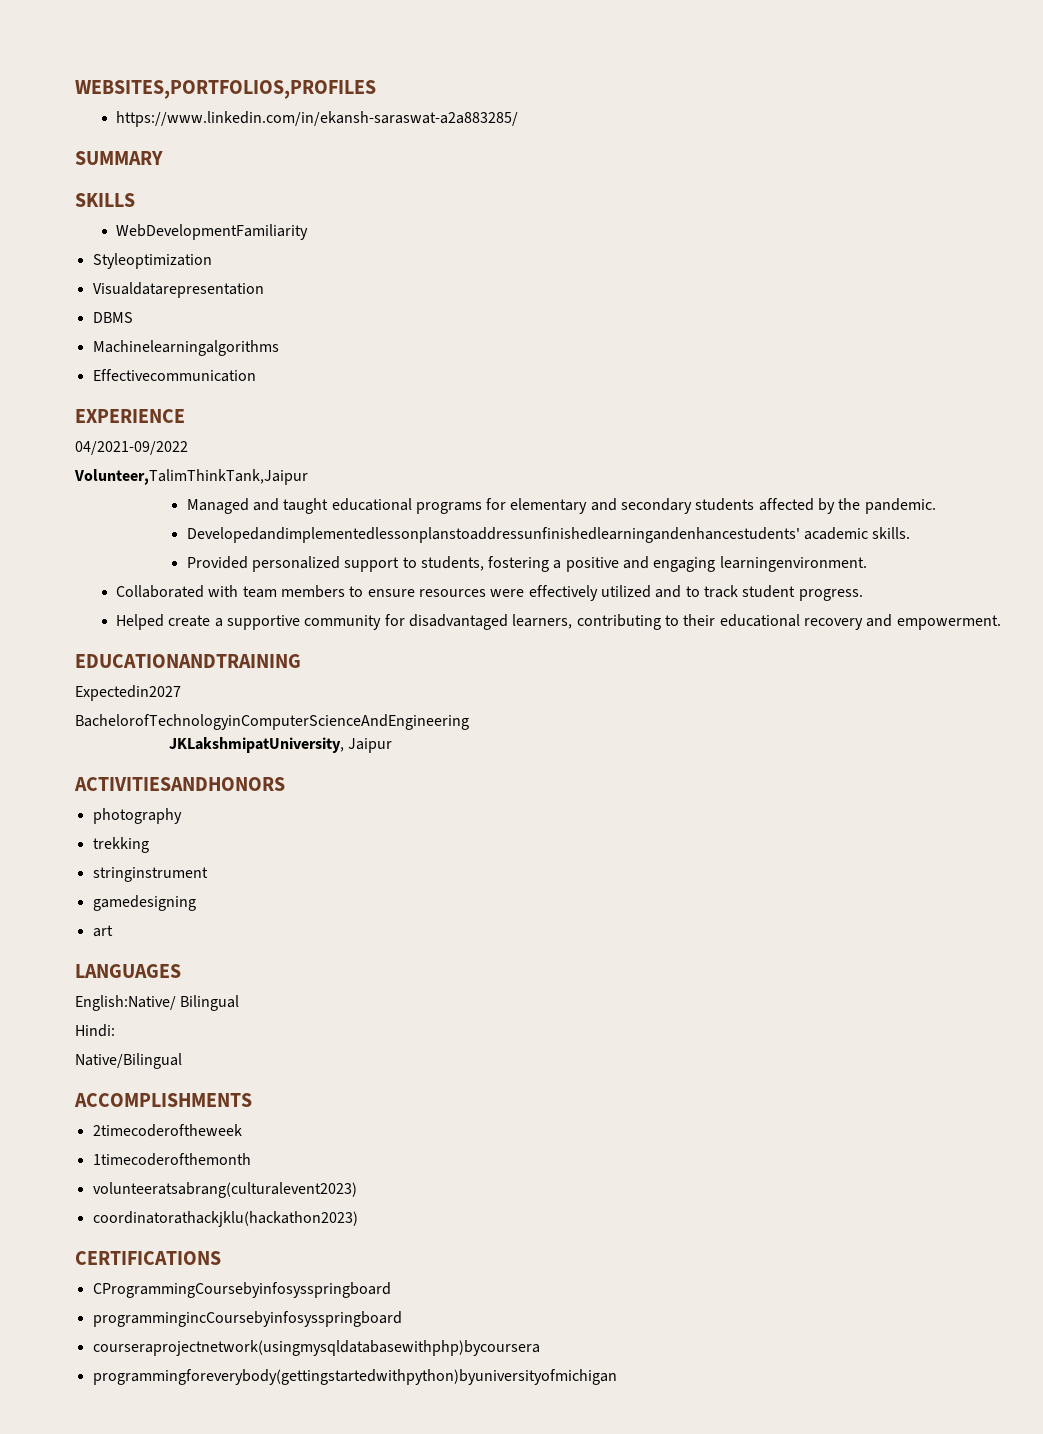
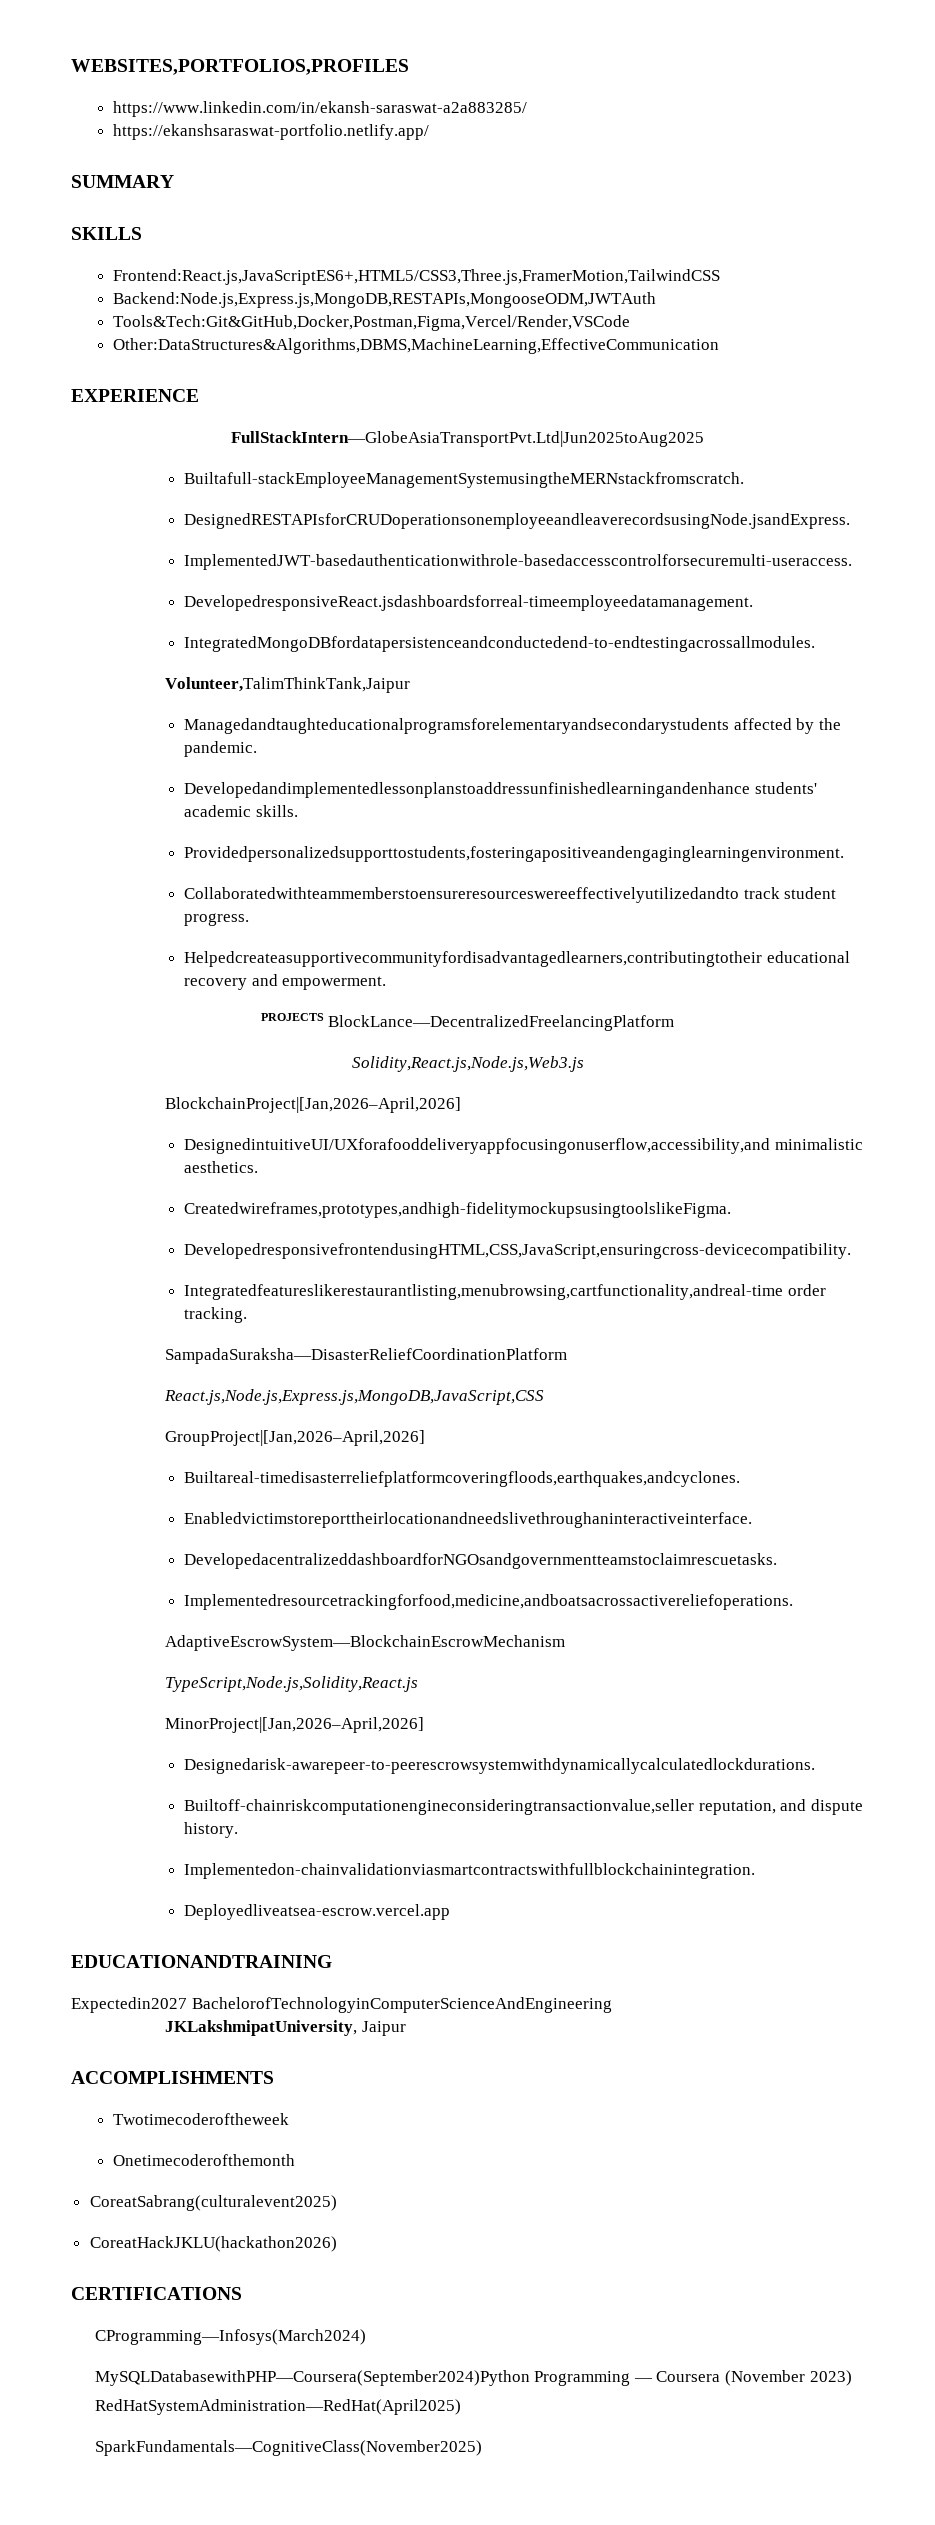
+ https://ekanshsaraswat-portfolio.netlify.app/
- WebDevelopmentFamiliarity
- Styleoptimization
- Visualdatarepresentation
- DBMS
- Machinelearningalgorithms
- Effectivecommunication
+ Frontend:React.js,JavaScriptES6+,HTML5/CSS3,Three.js,FramerMotion,TailwindCSS
+ Backend:Node.js,Express.js,MongoDB,RESTAPIs,MongooseODM,JWTAuth
+ Tools&Tech:Git&GitHub,Docker,Postman,Figma,Vercel/Render,VSCode
+ Other:DataStructures&Algorithms,DBMS,MachineLearning,EffectiveCommunication
  EXPERIENCE
- 04/2021-09/2022
+ FullStackIntern—GlobeAsiaTransportPvt.Ltd|Jun2025toAug2025
+ Builtafull-stackEmployeeManagementSystemusingtheMERNstackfromscratch.
+ DesignedRESTAPIsforCRUDoperationsonemployeeandleaverecordsusingNode.jsandExpress.
+ ImplementedJWT-basedauthenticationwithrole-basedaccesscontrolforsecuremulti-useraccess.
+ DevelopedresponsiveReact.jsdashboardsforreal-timeemployeedatamanagement.
+ IntegratedMongoDBfordatapersistenceandconductedend-to-endtestingacrossallmodules.
  Volunteer,TalimThinkTank,Jaipur
- Managed and taught educational programs for elementary and secondary students affected by the pandemic.
+ Managedandtaughteducationalprogramsforelementaryandsecondarystudents affected by the pandemic.
- Developedandimplementedlessonplanstoaddressunfinishedlearningandenhancestudents' academic skills.
+ Developedandimplementedlessonplanstoaddressunfinishedlearningandenhance students' academic skills.
- Provided personalized support to students, fostering a positive and engaging learningenvironment.
- Collaborated with team members to ensure resources were effectively utilized and to track student progress.
- Helped create a supportive community for disadvantaged learners, contributing to their educational recovery and empowerment.
+ Providedpersonalizedsupporttostudents,fosteringapositiveandengaginglearningenvironment.
+ Collaboratedwithteammemberstoensureresourceswereeffectivelyutilizedandto track student progress.
+ Helpedcreateasupportivecommunityfordisadvantagedlearners,contributingtotheir educational recovery and empowerment.
+ PROJECTS BlockLance—DecentralizedFreelancingPlatform
+ Solidity,React.js,Node.js,Web3.js
+ BlockchainProject|[Jan,2026–April,2026]
+ DesignedintuitiveUI/UXforafooddeliveryappfocusingonuserflow,accessibility,and minimalistic aesthetics.
+ Createdwireframes,prototypes,andhigh-fidelitymockupsusingtoolslikeFigma.
+ DevelopedresponsivefrontendusingHTML,CSS,JavaScript,ensuringcross-devicecompatibility.
+ Integratedfeatureslikerestaurantlisting,menubrowsing,cartfunctionality,andreal-time order tracking.
+ SampadaSuraksha—DisasterReliefCoordinationPlatform
+ React.js,Node.js,Express.js,MongoDB,JavaScript,CSS
+ GroupProject|[Jan,2026–April,2026]
+ Builtareal-timedisasterreliefplatformcoveringfloods,earthquakes,andcyclones.
+ Enabledvictimstoreporttheirlocationandneedslivethroughaninteractiveinterface.
+ DevelopedacentralizeddashboardforNGOsandgovernmentteamstoclaimrescuetasks.
+ Implementedresourcetrackingforfood,medicine,andboatsacrossactivereliefoperations.
+ AdaptiveEscrowSystem—BlockchainEscrowMechanism
+ TypeScript,Node.js,Solidity,React.js
+ MinorProject|[Jan,2026–April,2026]
+ Designedarisk-awarepeer-to-peerescrowsystemwithdynamicallycalculatedlockdurations.
+ Builtoff-chainriskcomputationengineconsideringtransactionvalue,seller reputation, and dispute history.
+ Implementedon-chainvalidationviasmartcontractswithfullblockchainintegration.
+ Deployedliveatsea-escrow.vercel.app
- Expectedin2027
- BachelorofTechnologyinComputerScienceAndEngineering
+ Expectedin2027 BachelorofTechnologyinComputerScienceAndEngineering
- ACTIVITIESANDHONORS
- photography
- trekking
- stringinstrument
- gamedesigning
- art
- LANGUAGES
- English:Native/ Bilingual
- Hindi:
- Native/Bilingual
  ACCOMPLISHMENTS
- 2timecoderoftheweek
- 1timecoderofthemonth
- volunteeratsabrang(culturalevent2023)
- coordinatorathackjklu(hackathon2023)
+ Twotimecoderoftheweek
+ Onetimecoderofthemonth
+ CoreatSabrang(culturalevent2025)
+ CoreatHackJKLU(hackathon2026)
  CERTIFICATIONS
- CProgrammingCoursebyinfosysspringboard
- programmingincCoursebyinfosysspringboard
- courseraprojectnetwork(usingmysqldatabasewithphp)bycoursera
- programmingforeverybody(gettingstartedwithpython)byuniversityofmichigan
+ CProgramming—Infosys(March2024)
+ MySQLDatabasewithPHP—Coursera(September2024)Python Programming — Coursera (November 2023)
+ RedHatSystemAdministration—RedHat(April2025)
+ SparkFundamentals—CognitiveClass(November2025)

